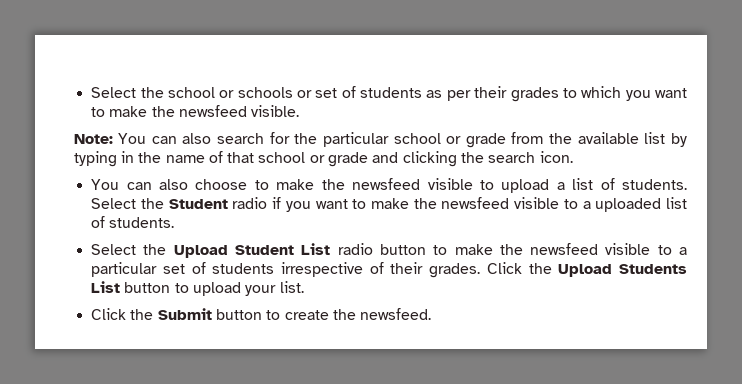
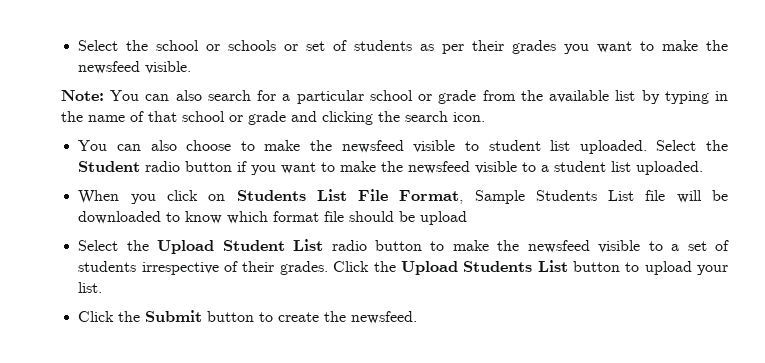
- Select the school or schools or set of students as per their grades to which you want to make the newsfeed visible.
+ Select the school or schools or set of students as per their grades you want to make the newsfeed visible.
- Note: You can also search for the particular school or grade from the available list by typing in the name of that school or grade and clicking the search icon.
+ Note: You can also search for a particular school or grade from the available list by typing in the name of that school or grade and clicking the search icon.
- You can also choose to make the newsfeed visible to upload a list of students.
+ You can also choose to make the newsfeed visible to student list uploaded.
- Select the Student radio if you want to make the newsfeed visible to a uploaded list of students.
+ Select the Student radio button if you want to make the newsfeed visible to a student list uploaded.
+ When you click on Students List File Format, Sample Students List file will be downloaded to know which format file should be upload
- Select the Upload Student List radio button to make the newsfeed visible to a particular set of students irrespective of their grades.
+ Select the Upload Student List radio button to make the newsfeed visible to a set of students irrespective of their grades.

